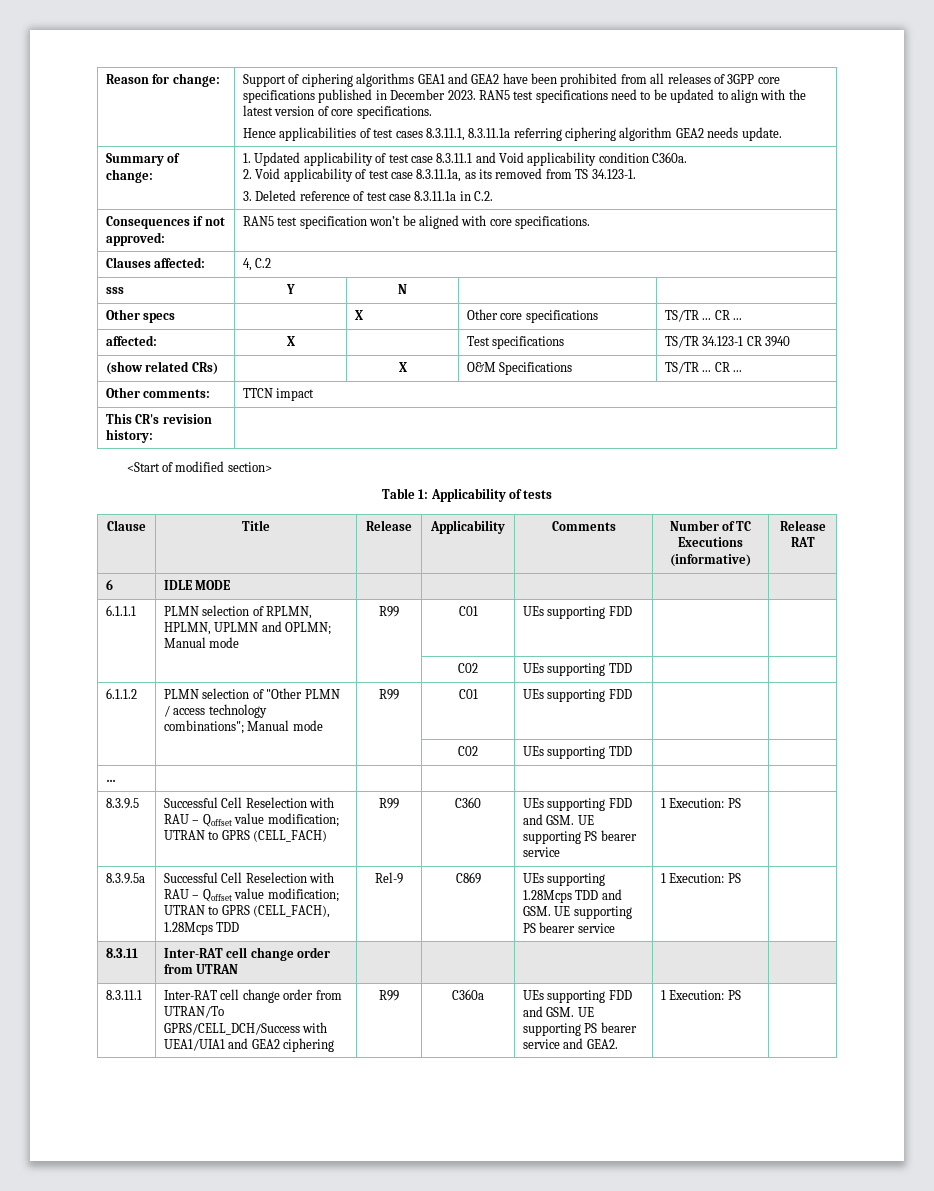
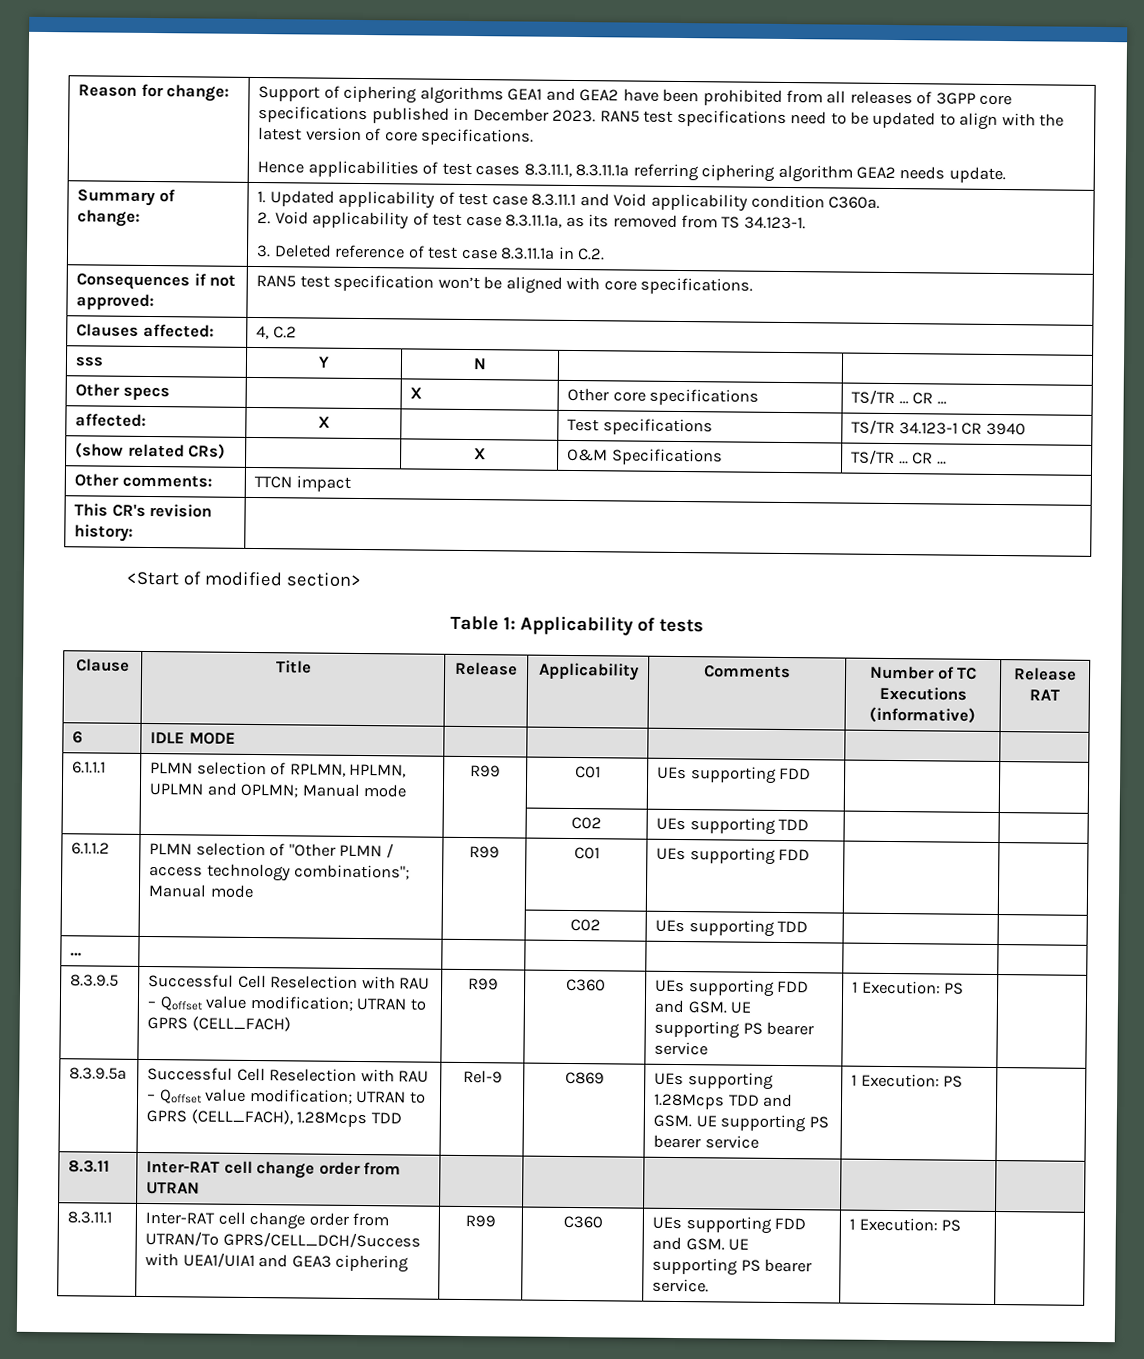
- 8.3.11.1 | Inter-RAT cell change order from UTRAN/To GPRS/CELL_DCH/Success with UEA1/UIA1 and GEA2 ciphering | R99 | C360a | UEs supporting FDD and GSM. UE supporting PS bearer service and GEA2. | 1 Execution: PS |
+ 8.3.11.1 | Inter-RAT cell change order from UTRAN/To GPRS/CELL_DCH/Success with UEA1/UIA1 and GEA3 ciphering | R99 | C360 | UEs supporting FDD and GSM. UE supporting PS bearer service. | 1 Execution: PS |

